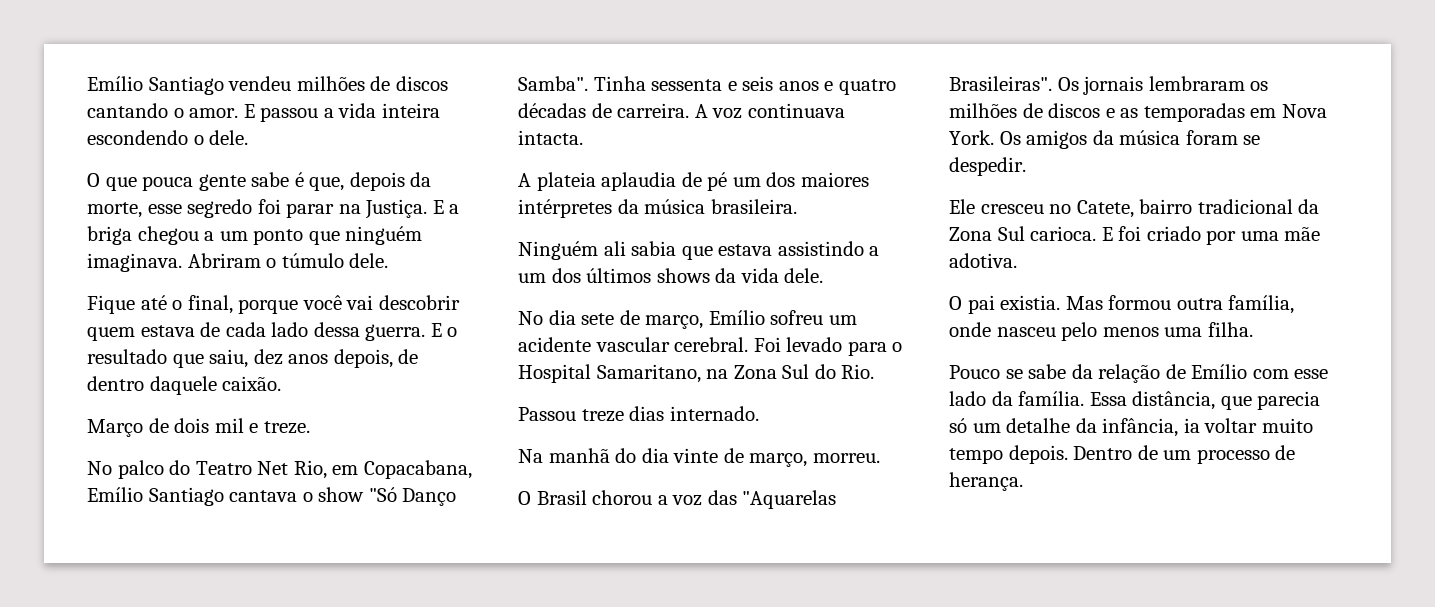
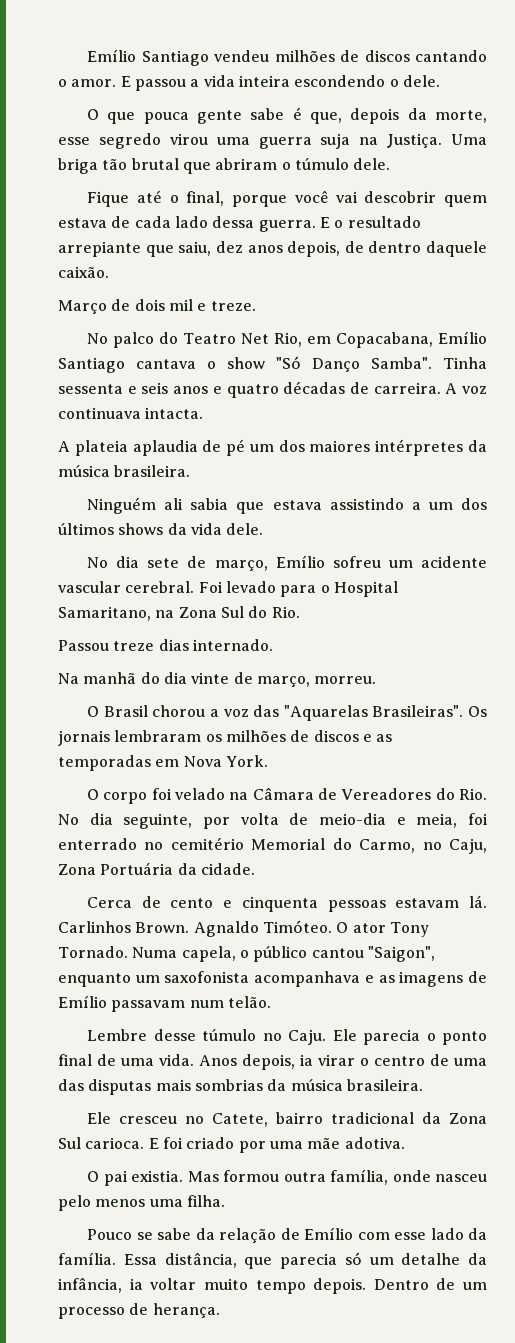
- O que pouca gente sabe é que, depois da morte, esse segredo foi parar na Justiça. E a briga chegou a um ponto que ninguém imaginava. Abriram o túmulo dele.
+ O que pouca gente sabe é que, depois da morte, esse segredo virou uma guerra suja na Justiça. Uma briga tão brutal que abriram o túmulo dele.
- E o resultado que saiu, dez anos depois, de dentro daquele caixão.
+ E o resultado arrepiante que saiu, dez anos depois, de dentro daquele caixão.
- Os jornais lembraram os milhões de discos e as temporadas em Nova York. Os amigos da música foram se despedir.
+ Os jornais lembraram os milhões de discos e as temporadas em Nova York.
+ O corpo foi velado na Câmara de Vereadores do Rio. No dia seguinte, por volta de meio-dia e meia, foi enterrado no cemitério Memorial do Carmo, no Caju, Zona Portuária da cidade.
+ Cerca de cento e cinquenta pessoas estavam lá. Carlinhos Brown. Agnaldo Timóteo. O ator Tony Tornado. Numa capela, o público cantou "Saigon", enquanto um saxofonista acompanhava e as imagens de Emílio passavam num telão.
+ Lembre desse túmulo no Caju. Ele parecia o ponto final de uma vida. Anos depois, ia virar o centro de uma das disputas mais sombrias da música brasileira.

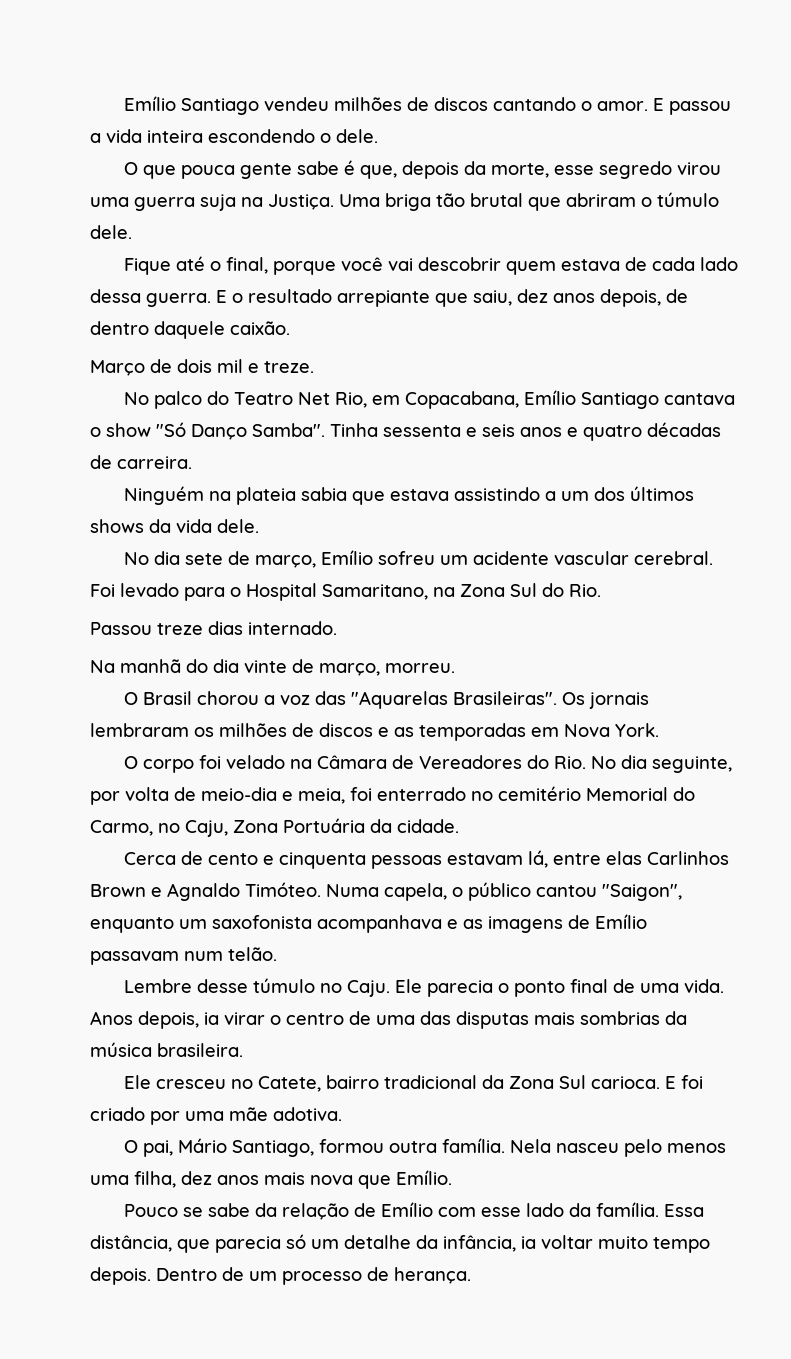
- A voz continuava intacta.
- A plateia aplaudia de pé um dos maiores intérpretes da música brasileira.
- Ninguém ali sabia que estava assistindo a um dos últimos shows da vida dele.
+ Ninguém na plateia sabia que estava assistindo a um dos últimos shows da vida dele.
- Cerca de cento e cinquenta pessoas estavam lá. Carlinhos Brown. Agnaldo Timóteo. O ator Tony Tornado.
+ Cerca de cento e cinquenta pessoas estavam lá, entre elas Carlinhos Brown e Agnaldo Timóteo.
- O pai existia. Mas formou outra família, onde nasceu pelo menos uma filha.
+ O pai, Mário Santiago, formou outra família. Nela nasceu pelo menos uma filha, dez anos mais nova que Emílio.

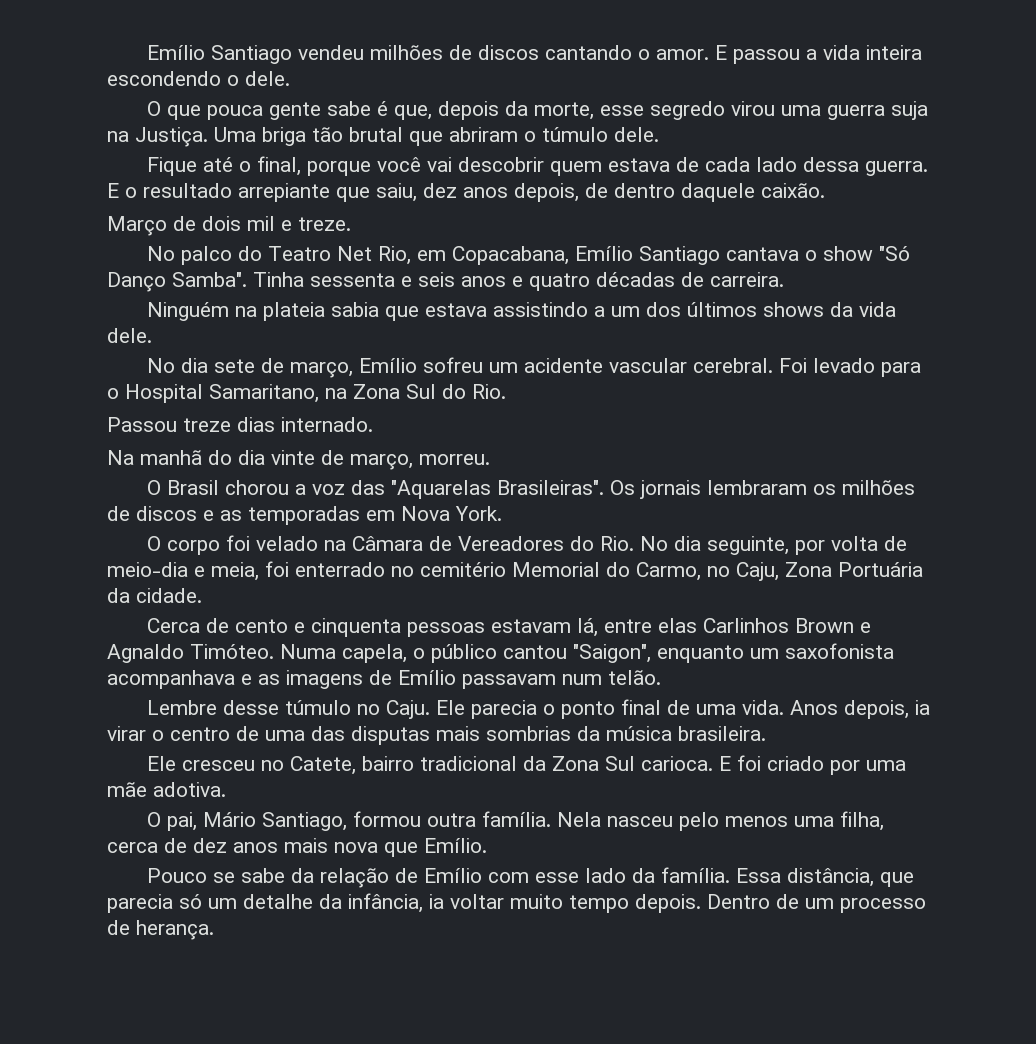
- Nela nasceu pelo menos uma filha, dez anos mais nova que Emílio.
+ Nela nasceu pelo menos uma filha, cerca de dez anos mais nova que Emílio.

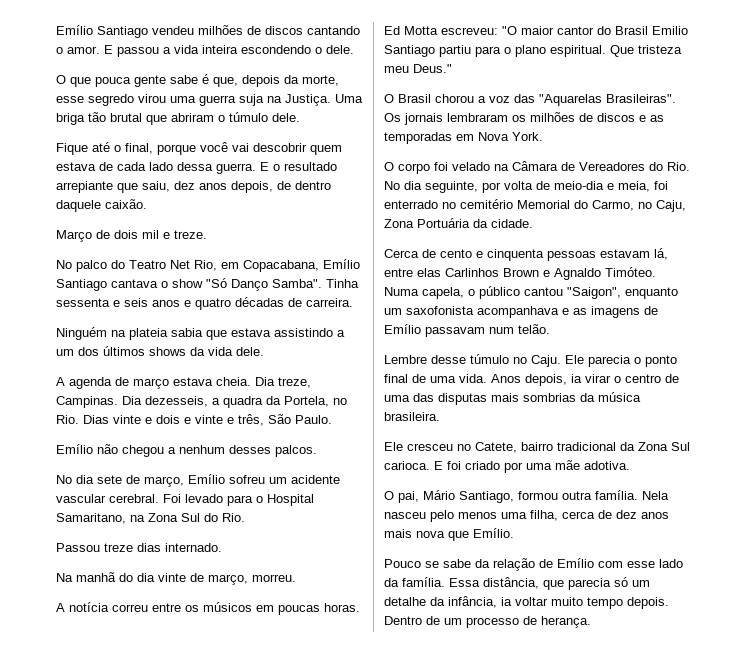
+ A agenda de março estava cheia. Dia treze, Campinas. Dia dezesseis, a quadra da Portela, no Rio. Dias vinte e dois e vinte e três, São Paulo.
+ Emílio não chegou a nenhum desses palcos.
+ A notícia correu entre os músicos em poucas horas. Ed Motta escreveu: "O maior cantor do Brasil Emilio Santiago partiu para o plano espiritual. Que tristeza meu Deus."

